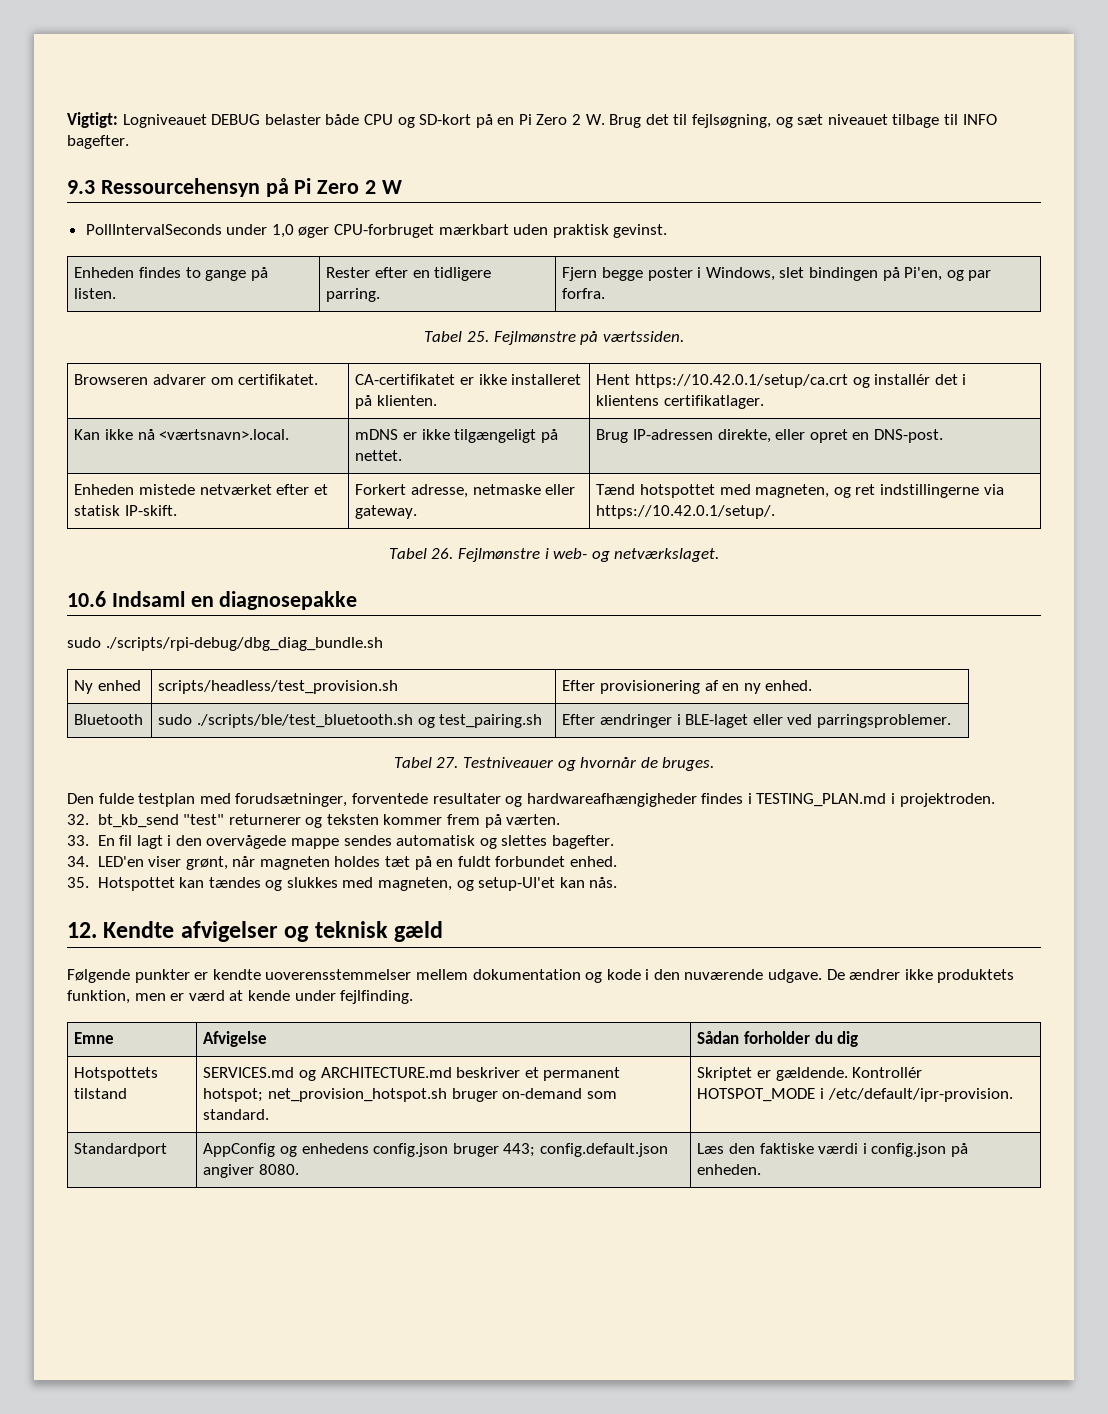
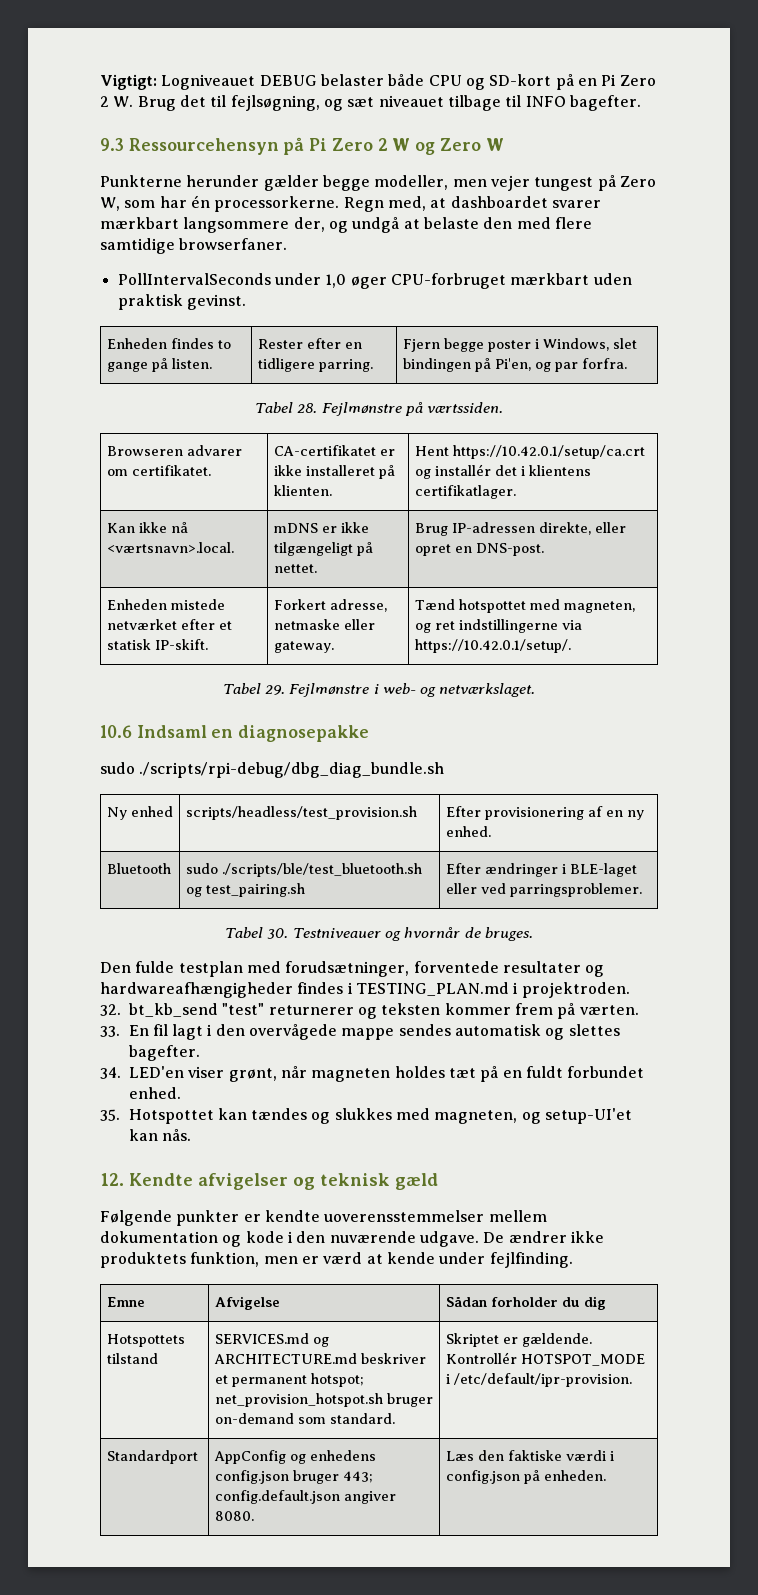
- 9.3 Ressourcehensyn på Pi Zero 2 W
+ 9.3 Ressourcehensyn på Pi Zero 2 W og Zero W
+ Punkterne herunder gælder begge modeller, men vejer tungest på Zero W, som har én processorkerne. Regn med, at dashboardet svarer mærkbart langsommere der, og undgå at belaste den med flere samtidige browserfaner.
- Tabel 25. Fejlmønstre på værtssiden.
+ Tabel 28. Fejlmønstre på værtssiden.
- Tabel 26. Fejlmønstre i web- og netværkslaget.
+ Tabel 29. Fejlmønstre i web- og netværkslaget.
- Tabel 27. Testniveauer og hvornår de bruges.
+ Tabel 30. Testniveauer og hvornår de bruges.

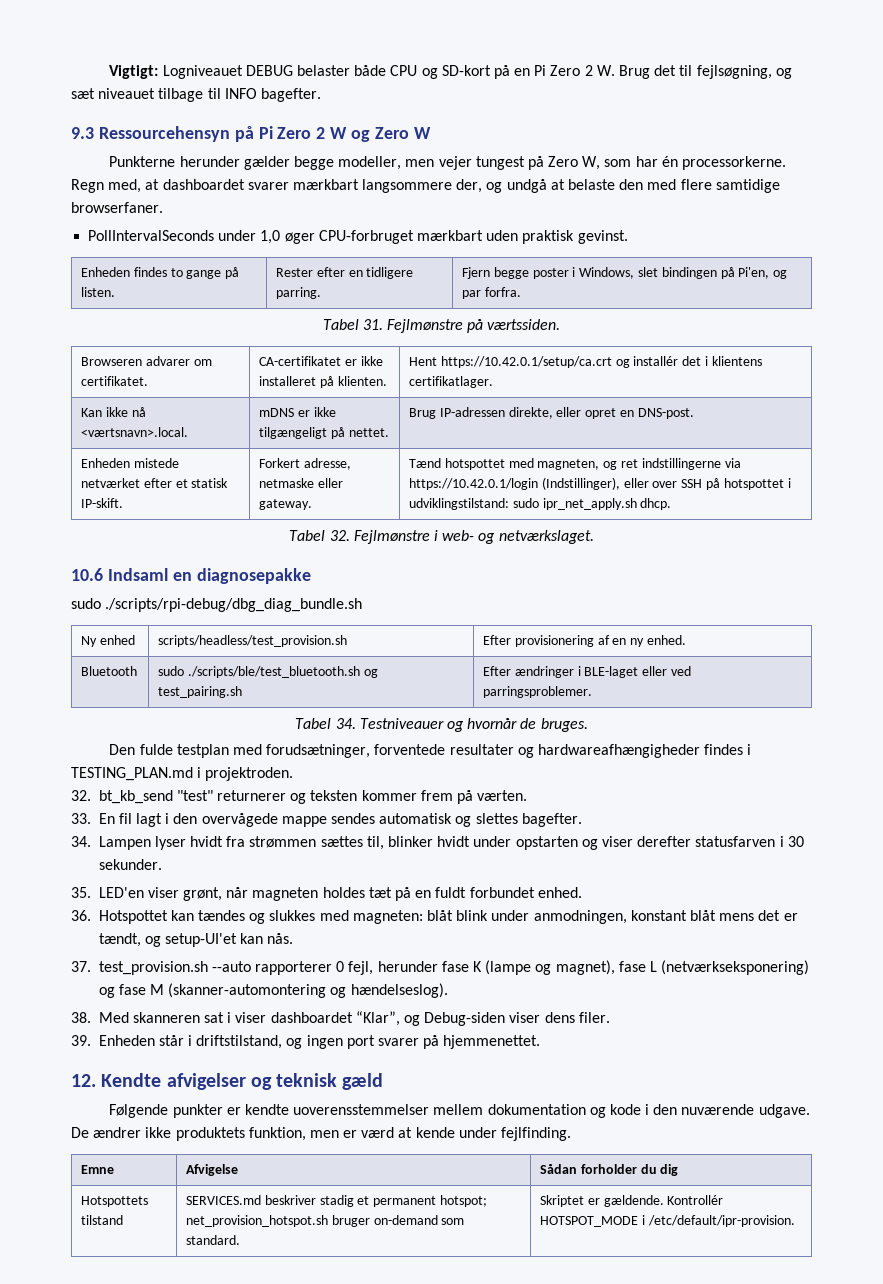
- Tabel 28. Fejlmønstre på værtssiden.
+ Tabel 31. Fejlmønstre på værtssiden.
- Enheden mistede netværket efter et statisk IP-skift. | Forkert adresse, netmaske eller gateway. | Tænd hotspottet med magneten, og ret indstillingerne via https://10.42.0.1/setup/.
- Tabel 29. Fejlmønstre i web- og netværkslaget.
+ Enheden mistede netværket efter et statisk IP-skift. | Forkert adresse, netmaske eller gateway. | Tænd hotspottet med magneten, og ret indstillingerne via https://10.42.0.1/login (Indstillinger), eller over SSH på hotspottet i udviklingstilstand: sudo ipr_net_apply.sh dhcp.
+ Tabel 32. Fejlmønstre i web- og netværkslaget.
- Tabel 30. Testniveauer og hvornår de bruges.
+ Tabel 34. Testniveauer og hvornår de bruges.
- 34. LED'en viser grønt, når magneten holdes tæt på en fuldt forbundet enhed.
+ 34. Lampen lyser hvidt fra strømmen sættes til, blinker hvidt under opstarten og viser derefter statusfarven i 30 sekunder.
+ 35. LED'en viser grønt, når magneten holdes tæt på en fuldt forbundet enhed.
- 35. Hotspottet kan tændes og slukkes med magneten, og setup-UI'et kan nås.
+ 36. Hotspottet kan tændes og slukkes med magneten: blåt blink under anmodningen, konstant blåt mens det er tændt, og setup-UI'et kan nås.
+ 37. test_provision.sh --auto rapporterer 0 fejl, herunder fase K (lampe og magnet), fase L (netværkseksponering) og fase M (skanner-automontering og hændelseslog).
+ 38. Med skanneren sat i viser dashboardet “Klar”, og Debug-siden viser dens filer.
+ 39. Enheden står i driftstilstand, og ingen port svarer på hjemmenettet.
- Hotspottets tilstand | SERVICES.md og ARCHITECTURE.md beskriver et permanent hotspot; net_provision_hotspot.sh bruger on-demand som standard. | Skriptet er gældende. Kontrollér HOTSPOT_MODE i /etc/default/ipr-provision.
+ Hotspottets tilstand | SERVICES.md beskriver stadig et permanent hotspot; net_provision_hotspot.sh bruger on-demand som standard. | Skriptet er gældende. Kontrollér HOTSPOT_MODE i /etc/default/ipr-provision.
- Standardport | AppConfig og enhedens config.json bruger 443; config.default.json angiver 8080. | Læs den faktiske værdi i config.json på enheden.

